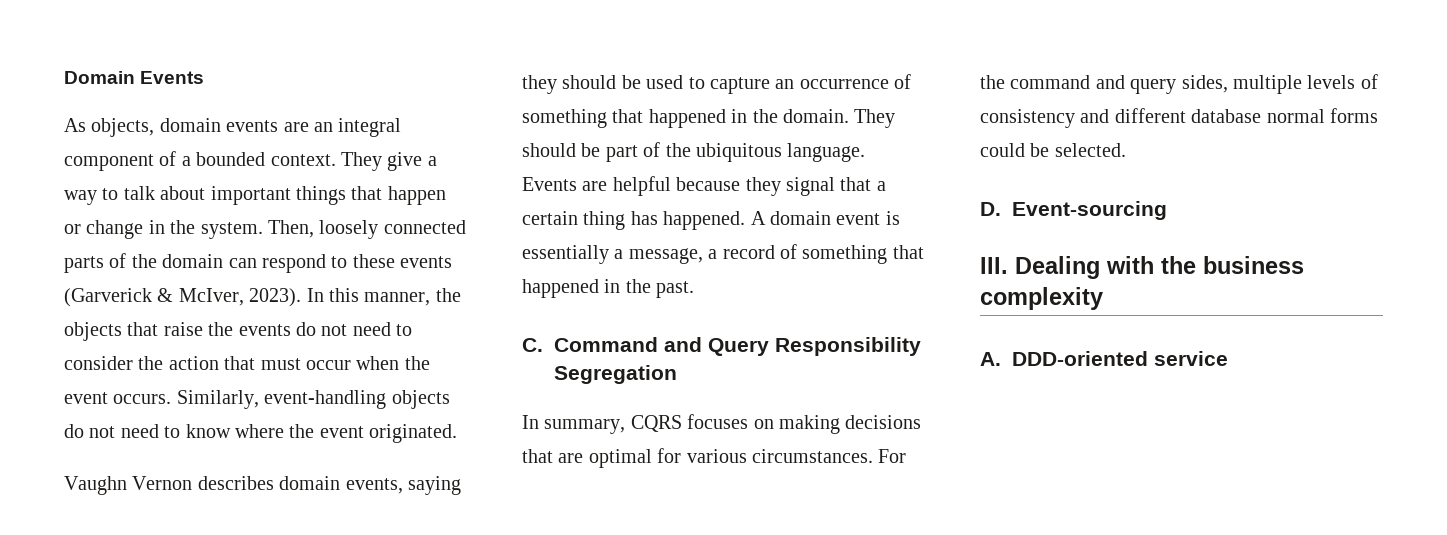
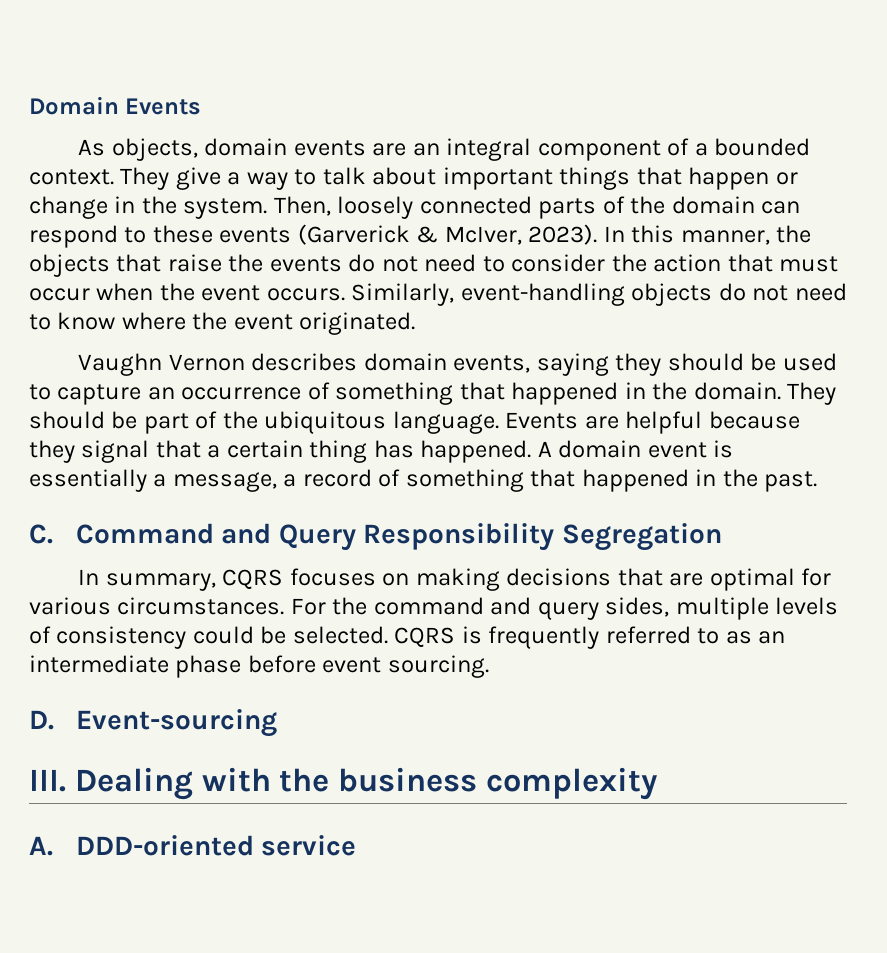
- For the command and query sides, multiple levels of consistency and different database normal forms could be selected.
+ For the command and query sides, multiple levels of consistency could be selected. CQRS is frequently referred to as an intermediate phase before event sourcing.

